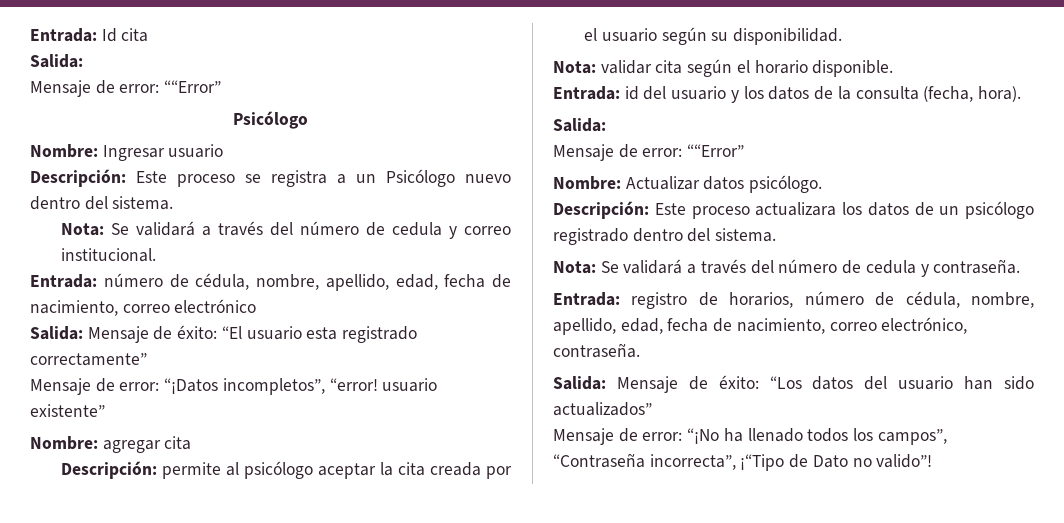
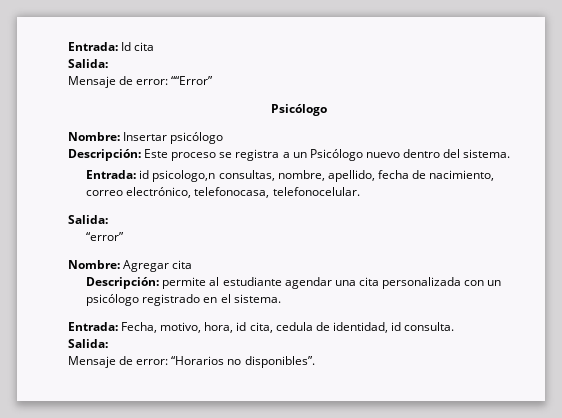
- Nombre: Ingresar usuario
+ Nombre: Insertar psicólogo
- Nota: Se validará a través del número de cedula y correo institucional.
- Entrada: número de cédula, nombre, apellido, edad, fecha de nacimiento, correo electrónico
- Salida: Mensaje de éxito: “El usuario esta registrado correctamente”
- Mensaje de error: “¡Datos incompletos”, “error! usuario existente”
- Nombre: agregar cita
+ Entrada: id psicologo,n consultas, nombre, apellido, fecha de nacimiento, correo electrónico, telefonocasa, telefonocelular.
+ Salida:
+ “error”
+ Nombre: Agregar cita
- Descripción: permite al psicólogo aceptar la cita creada por el usuario según su disponibilidad.
- Nota: validar cita según el horario disponible.
- Entrada: id del usuario y los datos de la consulta (fecha, hora).
+ Descripción: permite al estudiante agendar una cita personalizada con un psicólogo registrado en el sistema.
+ Entrada: Fecha, motivo, hora, id cita, cedula de identidad, id consulta.
  Salida:
- Mensaje de error: ““Error”
- Nombre: Actualizar datos psicólogo.
- Descripción: Este proceso actualizara los datos de un psicólogo registrado dentro del sistema.
- Nota: Se validará a través del número de cedula y contraseña.
- Entrada: registro de horarios, número de cédula, nombre, apellido, edad, fecha de nacimiento, correo electrónico, contraseña.
- Salida: Mensaje de éxito: “Los datos del usuario han sido actualizados”
- Mensaje de error: “¡No ha llenado todos los campos”, “Contraseña incorrecta”, ¡“Tipo de Dato no valido”!
+ Mensaje de error: “Horarios no disponibles”.

